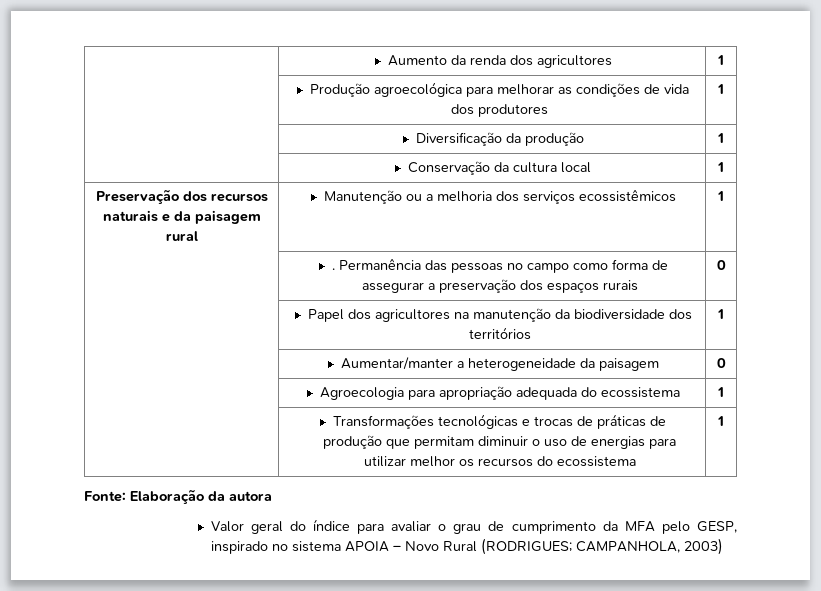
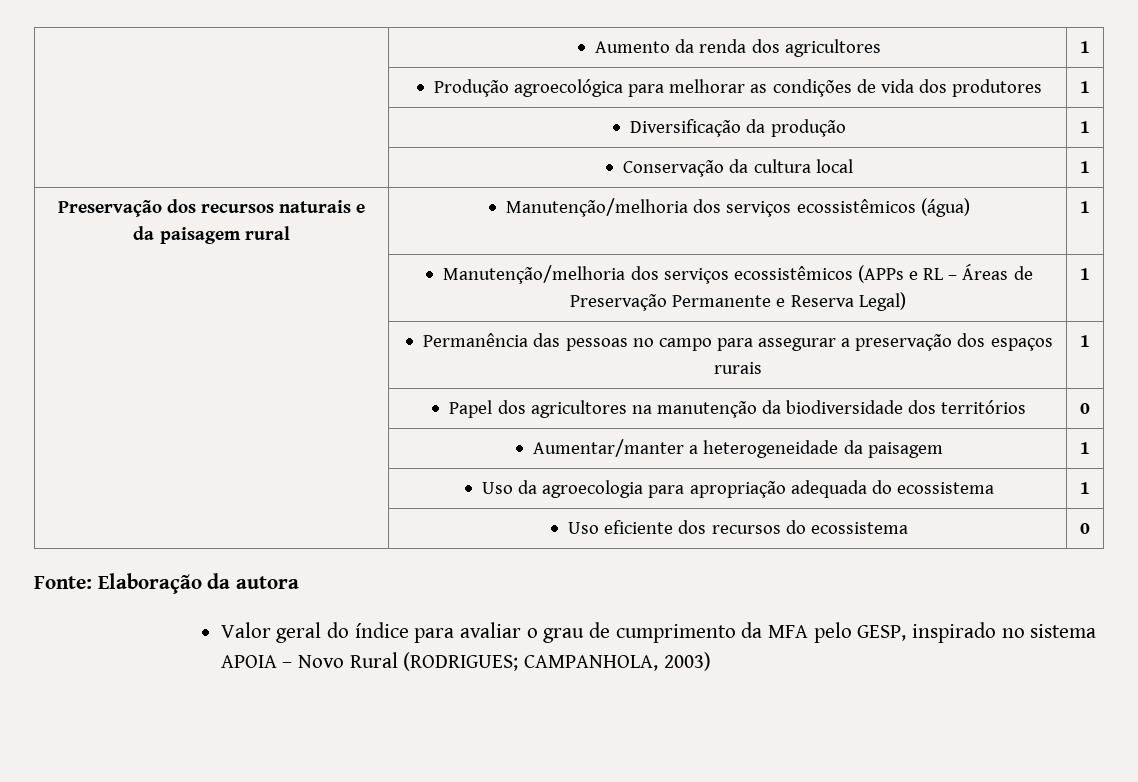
- Preservação dos recursos naturais e da paisagem rural | Manutenção ou a melhoria dos serviços ecossistêmicos | 1
- | . Permanência das pessoas no campo como forma de assegurar a preservação dos espaços rurais | 0
+ Preservação dos recursos naturais e da paisagem rural | Manutenção/melhoria dos serviços ecossistêmicos (água) | 1
+ | Manutenção/melhoria dos serviços ecossistêmicos (APPs e RL – Áreas de Preservação Permanente e Reserva Legal) | 1
+ | Permanência das pessoas no campo para assegurar a preservação dos espaços rurais | 1
- | Papel dos agricultores na manutenção da biodiversidade dos territórios | 1
+ | Papel dos agricultores na manutenção da biodiversidade dos territórios | 0
- | Aumentar/manter a heterogeneidade da paisagem | 0
- | Agroecologia para apropriação adequada do ecossistema | 1
+ | Aumentar/manter a heterogeneidade da paisagem | 1
+ | Uso da agroecologia para apropriação adequada do ecossistema | 1
- | Transformações tecnológicas e trocas de práticas de produção que permitam diminuir o uso de energias para utilizar melhor os recursos do ecossistema | 1
+ | Uso eficiente dos recursos do ecossistema | 0

